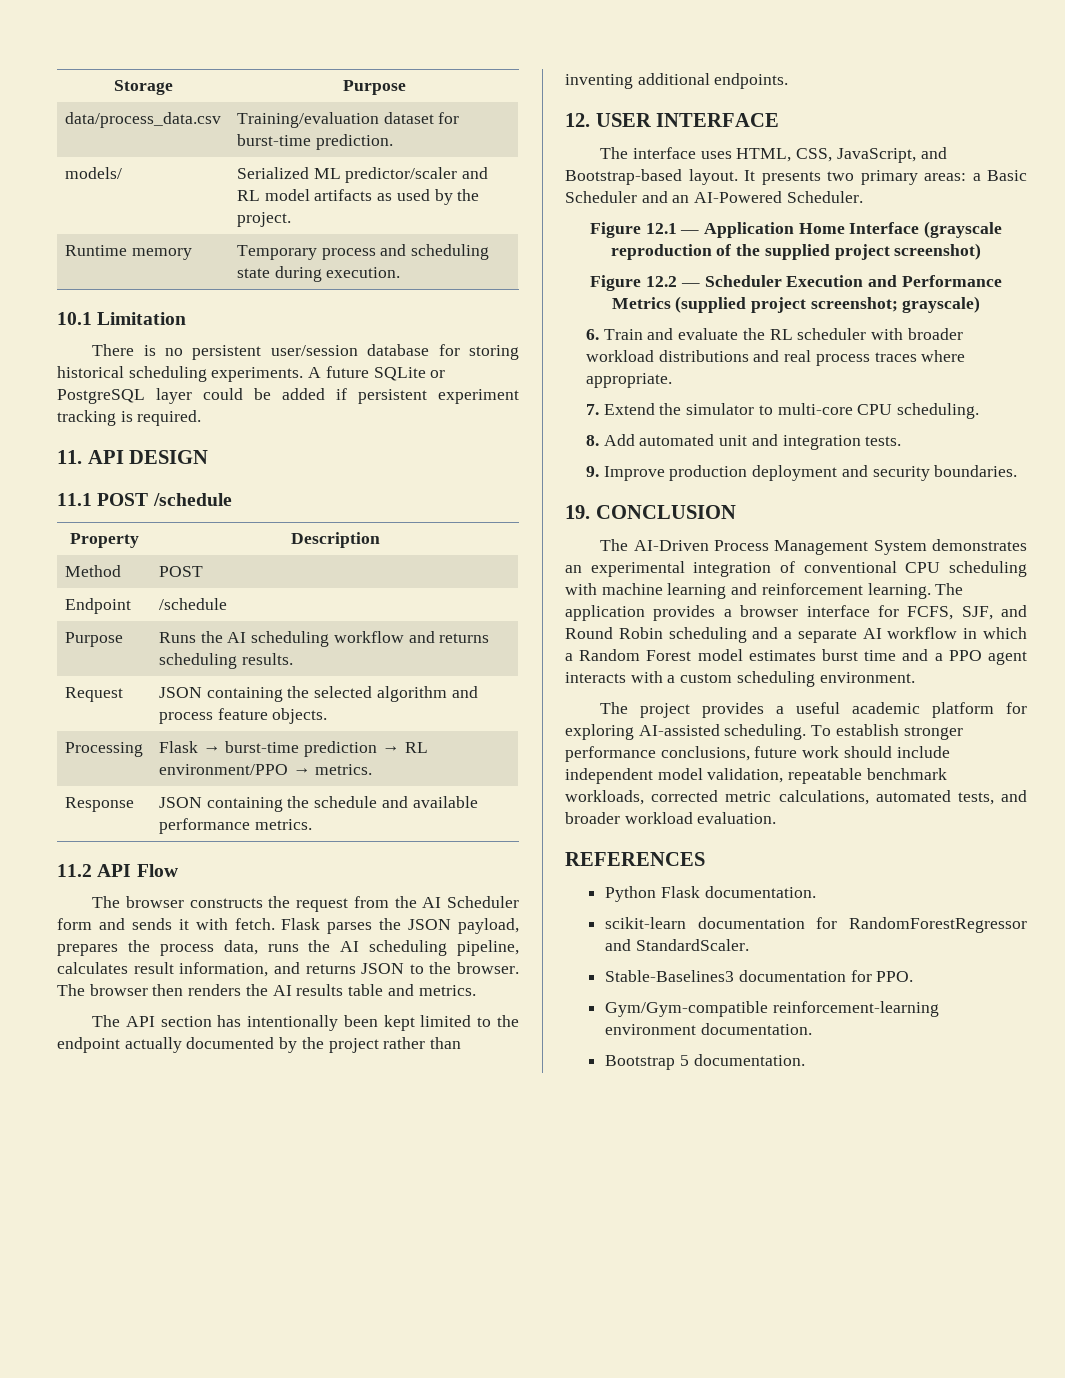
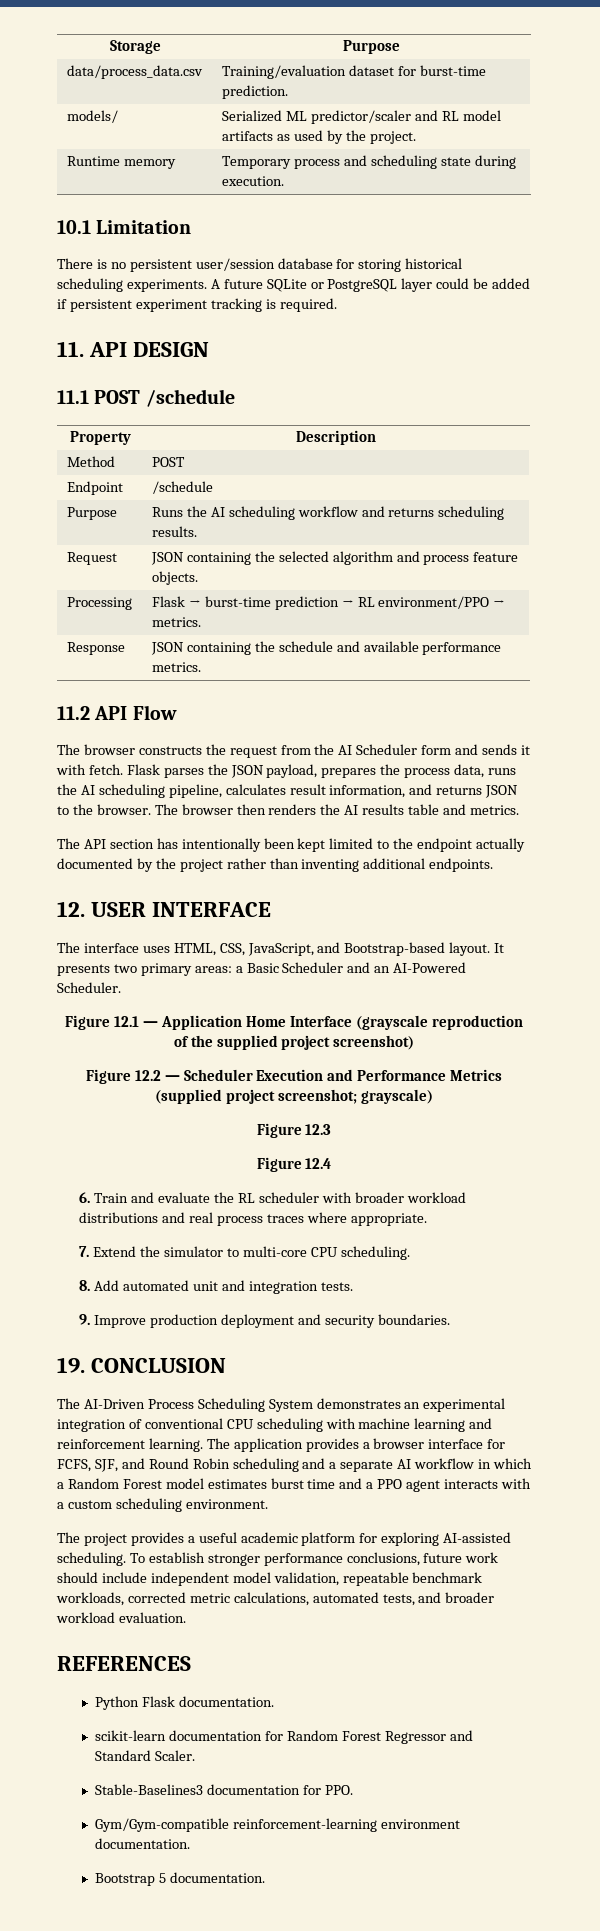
+ Figure 12.3
+ Figure 12.4
- The AI-Driven Process Management System demonstrates an experimental integration of conventional CPU scheduling with machine learning and reinforcement learning.
+ The AI-Driven Process Scheduling System demonstrates an experimental integration of conventional CPU scheduling with machine learning and reinforcement learning.
- scikit-learn documentation for RandomForestRegressor and StandardScaler.
+ scikit-learn documentation for Random Forest Regressor and Standard Scaler.

